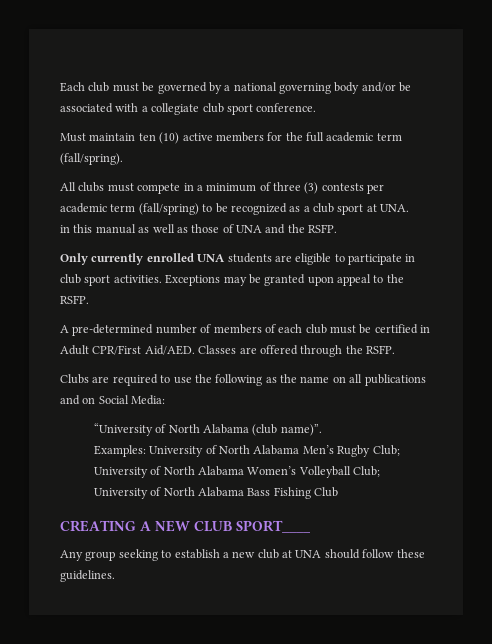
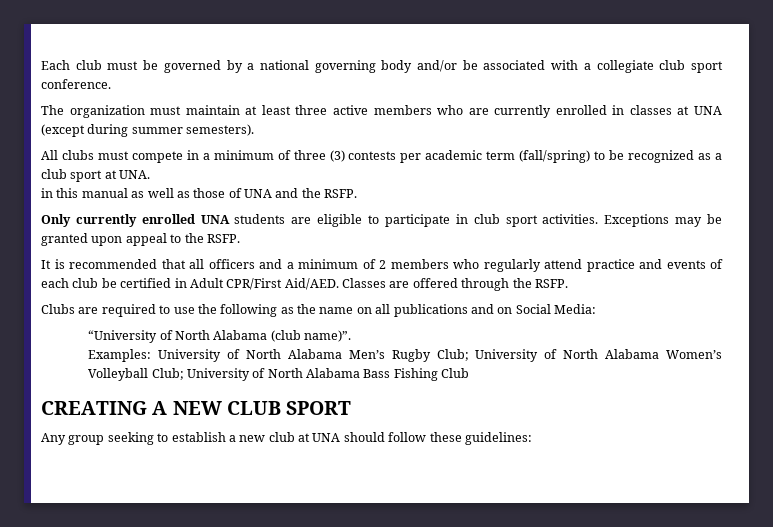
- Must maintain ten (10) active members for the full academic term (fall/spring).
+ The organization must maintain at least three active members who are currently enrolled in classes at UNA (except during summer semesters).
- A pre-determined number of members of each club must be certified in Adult CPR/First Aid/AED.
+ It is recommended that all officers and a minimum of 2 members who regularly attend practice and events of each club be certified in Adult CPR/First Aid/AED.
- CREATING A NEW CLUB SPORT____
+ CREATING A NEW CLUB SPORT
- Any group seeking to establish a new club at UNA should follow these guidelines.
+ Any group seeking to establish a new club at UNA should follow these guidelines:

